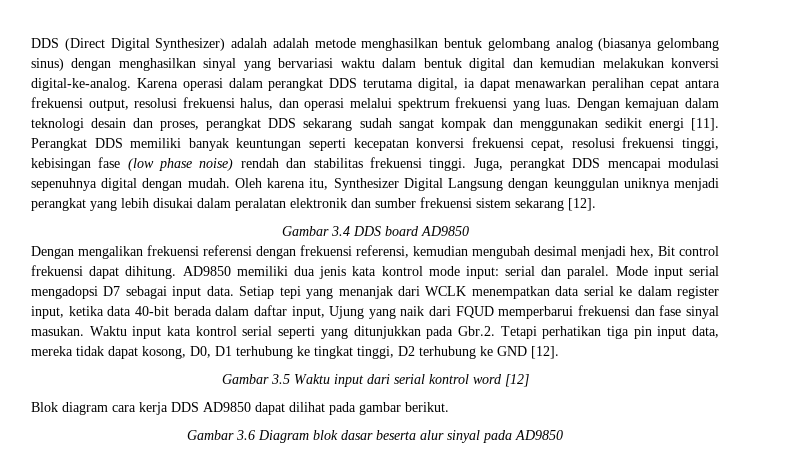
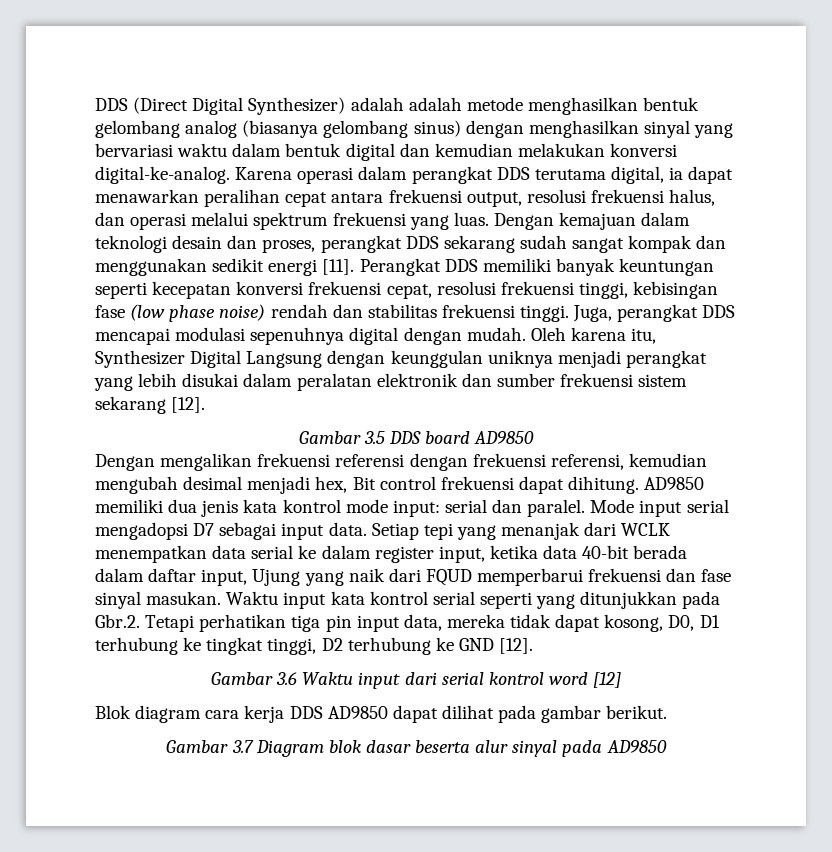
- Gambar 3.4 DDS board AD9850
+ Gambar 3.5 DDS board AD9850
- Gambar 3.5 Waktu input dari serial kontrol word [12]
+ Gambar 3.6 Waktu input dari serial kontrol word [12]
- Gambar 3.6 Diagram blok dasar beserta alur sinyal pada AD9850
+ Gambar 3.7 Diagram blok dasar beserta alur sinyal pada AD9850

